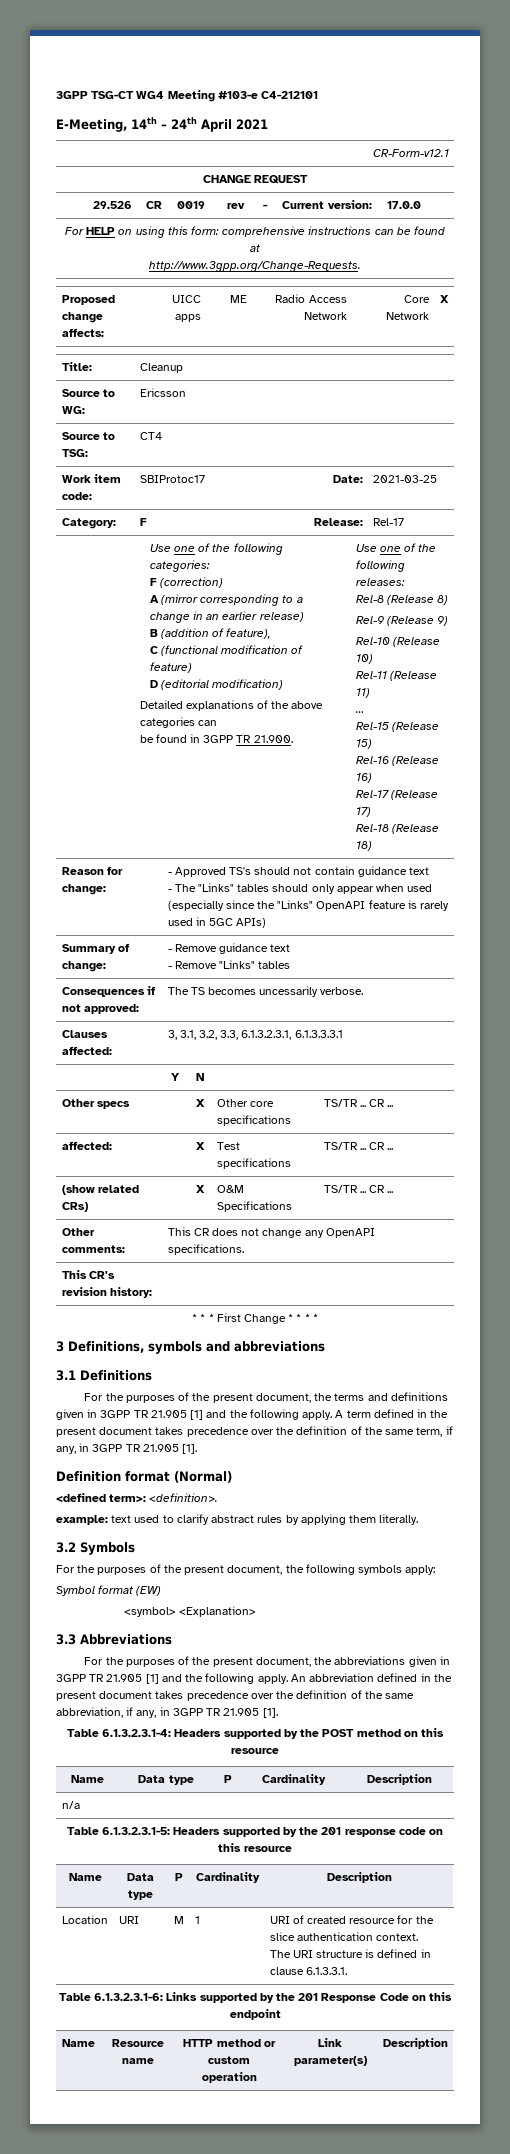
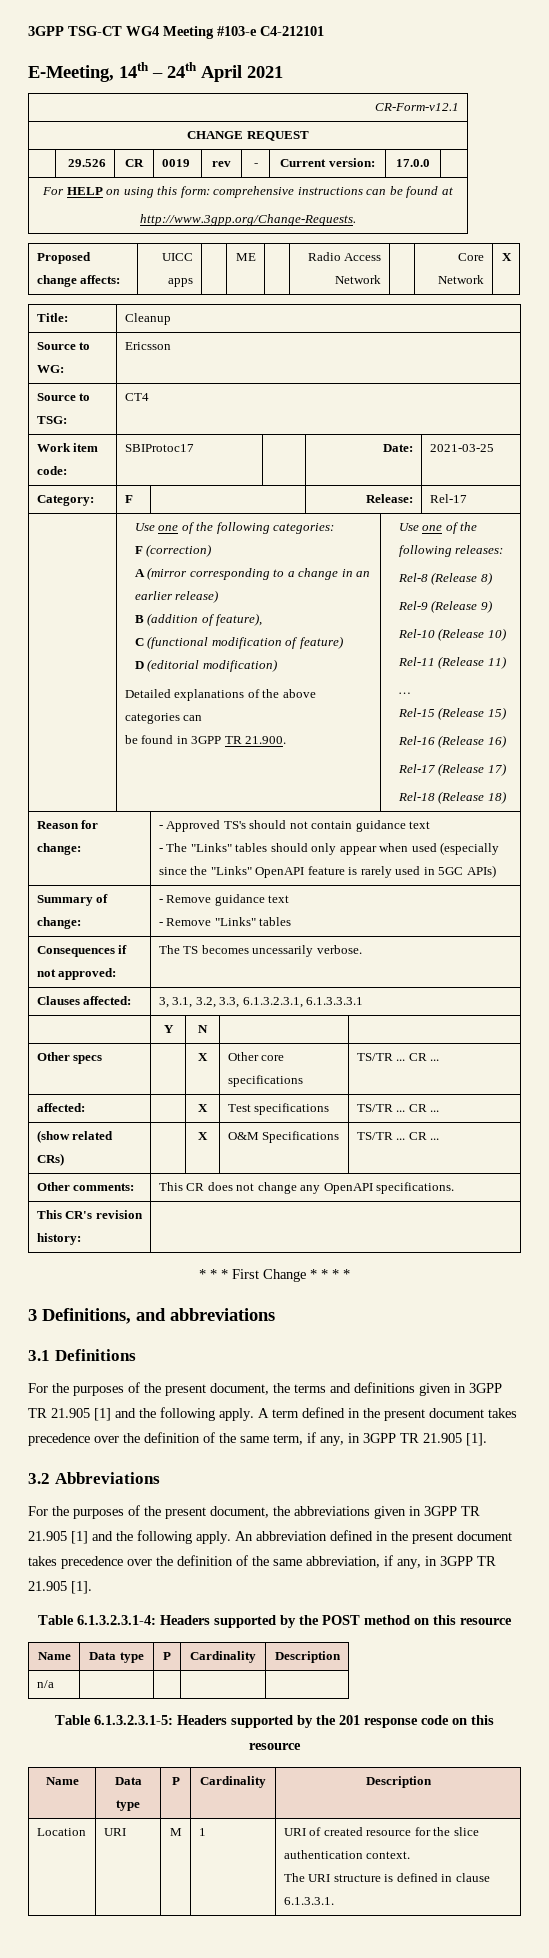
- 3 Definitions, symbols and abbreviations
+ 3 Definitions, and abbreviations
- Definition format (Normal)
- <defined term>: <definition>.
- example: text used to clarify abstract rules by applying them literally.
- 3.2 Symbols
- For the purposes of the present document, the following symbols apply:
- Symbol format (EW)
- <symbol> <Explanation>
- 3.3 Abbreviations
+ 3.2 Abbreviations
- Table 6.1.3.2.3.1-6: Links supported by the 201 Response Code on this endpoint
- Name | Resource name | HTTP method or custom operation | Link parameter(s) | Description

